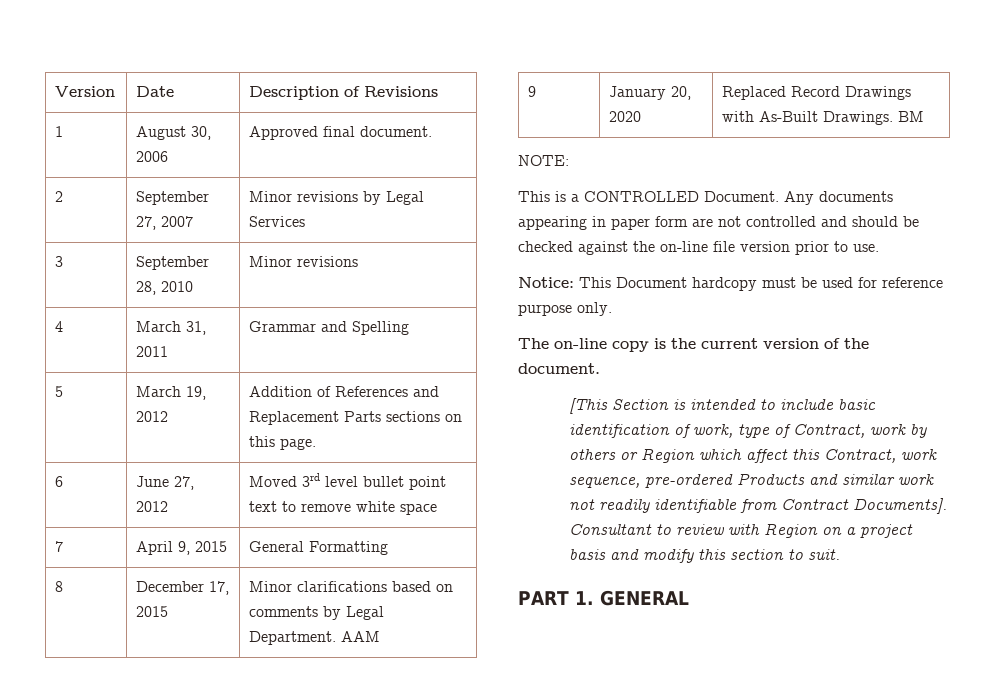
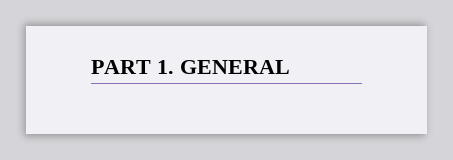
- Version | Date | Description of Revisions
- 1 | August 30, 2006 | Approved final document.
- 2 | September 27, 2007 | Minor revisions by Legal Services
- 3 | September 28, 2010 | Minor revisions
- 4 | March 31, 2011 | Grammar and Spelling
- 5 | March 19, 2012 | Addition of References and Replacement Parts sections on this page.
- 6 | June 27, 2012 | Moved 3rd level bullet point text to remove white space
- 7 | April 9, 2015 | General Formatting
- 8 | December 17, 2015 | Minor clarifications based on comments by Legal Department. AAM
- 9 | January 20, 2020 | Replaced Record Drawings with As-Built Drawings. BM
- NOTE:
- This is a CONTROLLED Document. Any documents appearing in paper form are not controlled and should be checked against the on-line file version prior to use.
- Notice: This Document hardcopy must be used for reference purpose only.
- The on-line copy is the current version of the document.
- [This Section is intended to include basic identification of work, type of Contract, work by others or Region which affect this Contract, work sequence, pre-ordered Products and similar work not readily identifiable from Contract Documents]. Consultant to review with Region on a project basis and modify this section to suit.

